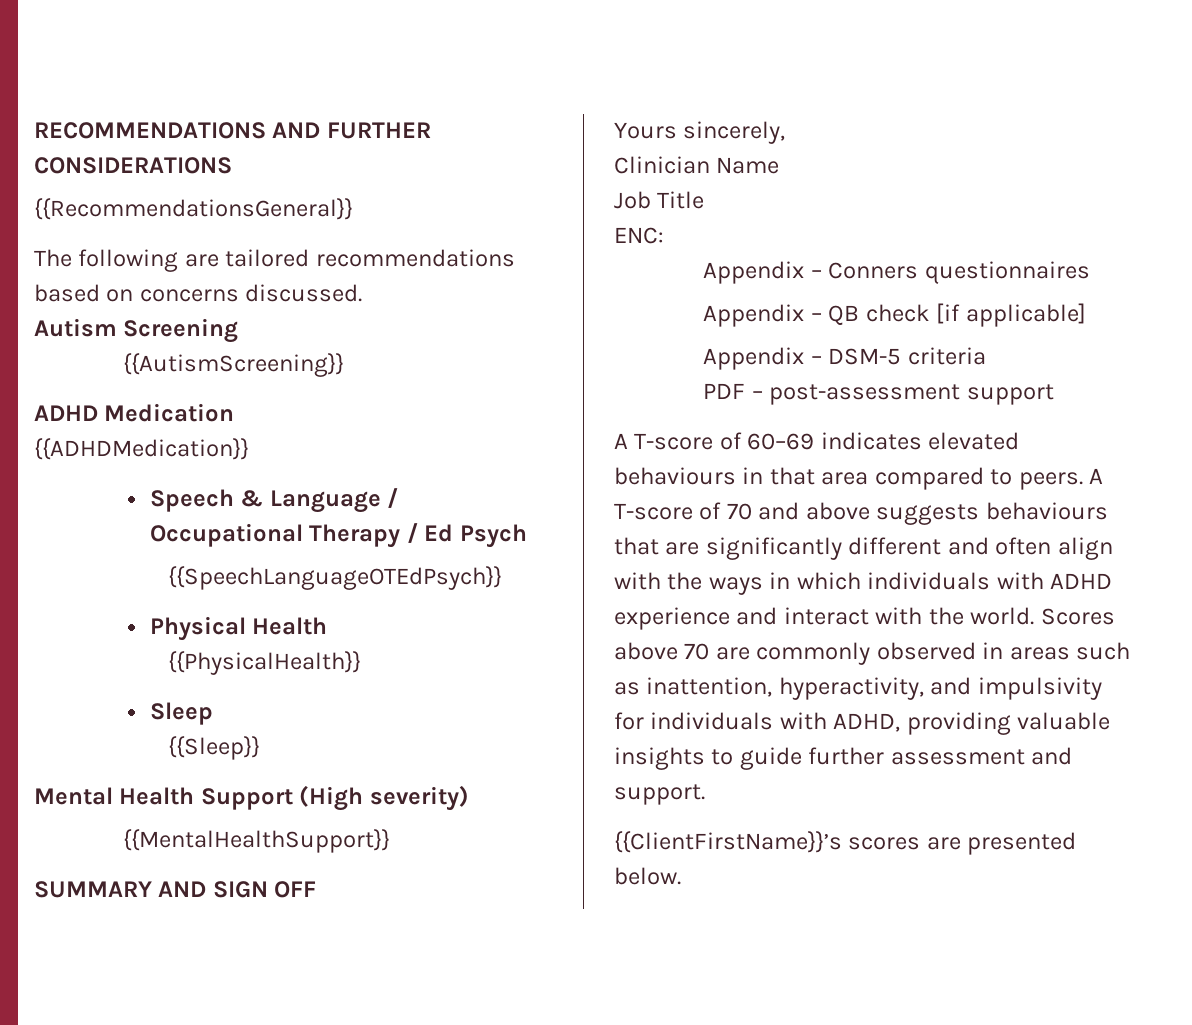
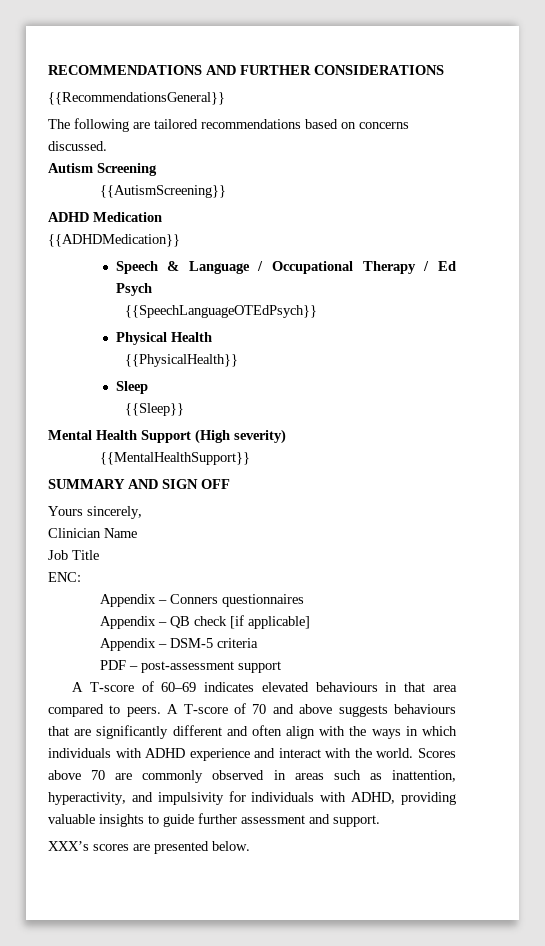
- {{ClientFirstName}}’s scores are presented below.
+ XXX’s scores are presented below.

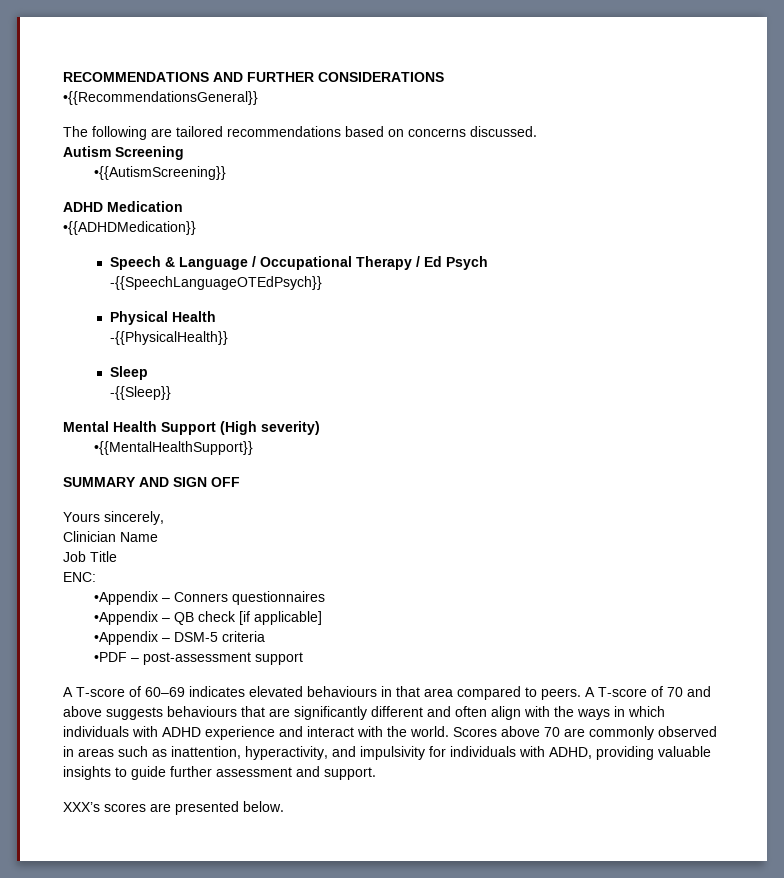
- {{RecommendationsGeneral}}
+ •{{RecommendationsGeneral}}
- {{AutismScreening}}
+ •{{AutismScreening}}
- {{ADHDMedication}}
+ •{{ADHDMedication}}
- {{SpeechLanguageOTEdPsych}}
+ ⁃{{SpeechLanguageOTEdPsych}}
- {{PhysicalHealth}}
+ ⁃{{PhysicalHealth}}
- {{Sleep}}
+ ⁃{{Sleep}}
- {{MentalHealthSupport}}
+ •{{MentalHealthSupport}}
- Appendix – Conners questionnaires
+ •Appendix – Conners questionnaires
- Appendix – QB check [if applicable]
+ •Appendix – QB check [if applicable]
- Appendix – DSM-5 criteria
+ •Appendix – DSM-5 criteria
- PDF – post-assessment support
+ •PDF – post-assessment support

